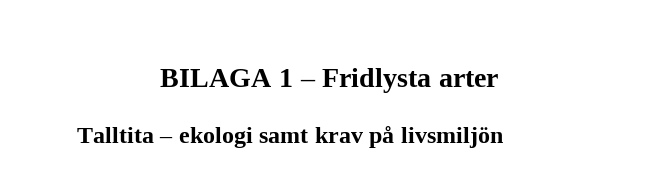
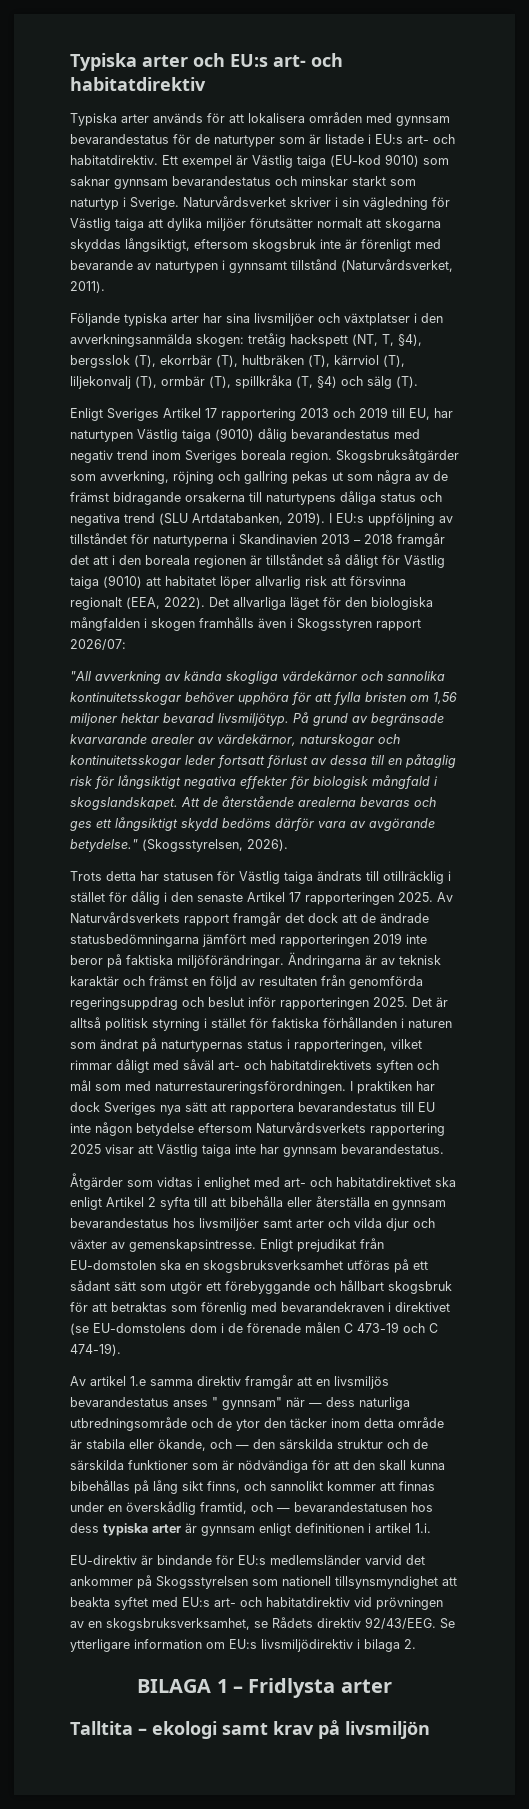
+ Typiska arter och EU:s art- och habitatdirektiv
+ Typiska arter används för att lokalisera områden med gynnsam bevarandestatus för de naturtyper som är listade i EU:s art- och habitatdirektiv. Ett exempel är Västlig taiga (EU-kod 9010) som saknar gynnsam bevarandestatus och minskar starkt som naturtyp i Sverige. Naturvårdsverket skriver i sin vägledning för Västlig taiga att dylika miljöer förutsätter normalt att skogarna skyddas långsiktigt, eftersom skogsbruk inte är förenligt med bevarande av naturtypen i gynnsamt tillstånd (Naturvårdsverket, 2011).
+ Följande typiska arter har sina livsmiljöer och växtplatser i den avverkningsanmälda skogen: tretåig hackspett (NT, T, §4), bergsslok (T), ekorrbär (T), hultbräken (T), kärrviol (T), liljekonvalj (T), ormbär (T), spillkråka (T, §4) och sälg (T).
+ Enligt Sveriges Artikel 17 rapportering 2013 och 2019 till EU, har naturtypen Västlig taiga (9010) dålig bevarandestatus med negativ trend inom Sveriges boreala region. Skogsbruksåtgärder som avverkning, röjning och gallring pekas ut som några av de främst bidragande orsakerna till naturtypens dåliga status och negativa trend (SLU Artdatabanken, 2019). I EU:s uppföljning av tillståndet för naturtyperna i Skandinavien 2013 – 2018 framgår det att i den boreala regionen är tillståndet så dåligt för Västlig taiga (9010) att habitatet löper allvarlig risk att försvinna regionalt (EEA, 2022). Det allvarliga läget för den biologiska mångfalden i skogen framhålls även i Skogsstyren rapport 2026/07:
+ "All avverkning av kända skogliga värdekärnor och sannolika kontinuitetsskogar behöver upphöra för att fylla bristen om 1,56 miljoner hektar bevarad livsmiljötyp. På grund av begränsade kvarvarande arealer av värdekärnor, naturskogar och kontinuitetsskogar leder fortsatt förlust av dessa till en påtaglig risk för långsiktigt negativa effekter för biologisk mångfald i skogslandskapet. Att de återstående arealerna bevaras och ges ett långsiktigt skydd bedöms därför vara av avgörande betydelse." (Skogsstyrelsen, 2026).
+ Trots detta har statusen för Västlig taiga ändrats till otillräcklig i stället för dålig i den senaste Artikel 17 rapporteringen 2025. Av Naturvårdsverkets rapport framgår det dock att de ändrade statusbedömningarna jämfört med rapporteringen 2019 inte beror på faktiska miljöförändringar. Ändringarna är av teknisk karaktär och främst en följd av resultaten från genomförda regeringsuppdrag och beslut inför rapporteringen 2025. Det är alltså politisk styrning i stället för faktiska förhållanden i naturen som ändrat på naturtypernas status i rapporteringen, vilket rimmar dåligt med såväl art- och habitatdirektivets syften och mål som med naturrestaureringsförordningen. I praktiken har dock Sveriges nya sätt att rapportera bevarandestatus till EU inte någon betydelse eftersom Naturvårdsverkets rapportering 2025 visar att Västlig taiga inte har gynnsam bevarandestatus.
+ Åtgärder som vidtas i enlighet med art- och habitatdirektivet ska enligt Artikel 2 syfta till att bibehålla eller återställa en gynnsam bevarandestatus hos livsmiljöer samt arter och vilda djur och växter av gemenskapsintresse. Enligt prejudikat från EU-domstolen ska en skogsbruksverksamhet utföras på ett sådant sätt som utgör ett förebyggande och hållbart skogsbruk för att betraktas som förenlig med bevarandekraven i direktivet (se EU-domstolens dom i de förenade målen C 473-19 och C 474-19).
+ Av artikel 1.e samma direktiv framgår att en livsmiljös bevarandestatus anses " gynnsam" när — dess naturliga utbredningsområde och de ytor den täcker inom detta område är stabila eller ökande, och — den särskilda struktur och de särskilda funktioner som är nödvändiga för att den skall kunna bibehållas på lång sikt finns, och sannolikt kommer att finnas under en överskådlig framtid, och — bevarandestatusen hos dess typiska arter är gynnsam enligt definitionen i artikel 1.i.
+ EU-direktiv är bindande för EU:s medlemsländer varvid det ankommer på Skogsstyrelsen som nationell tillsynsmyndighet att beakta syftet med EU:s art- och habitatdirektiv vid prövningen av en skogsbruksverksamhet, se Rådets direktiv 92/43/EEG. Se ytterligare information om EU:s livsmiljödirektiv i bilaga 2.

